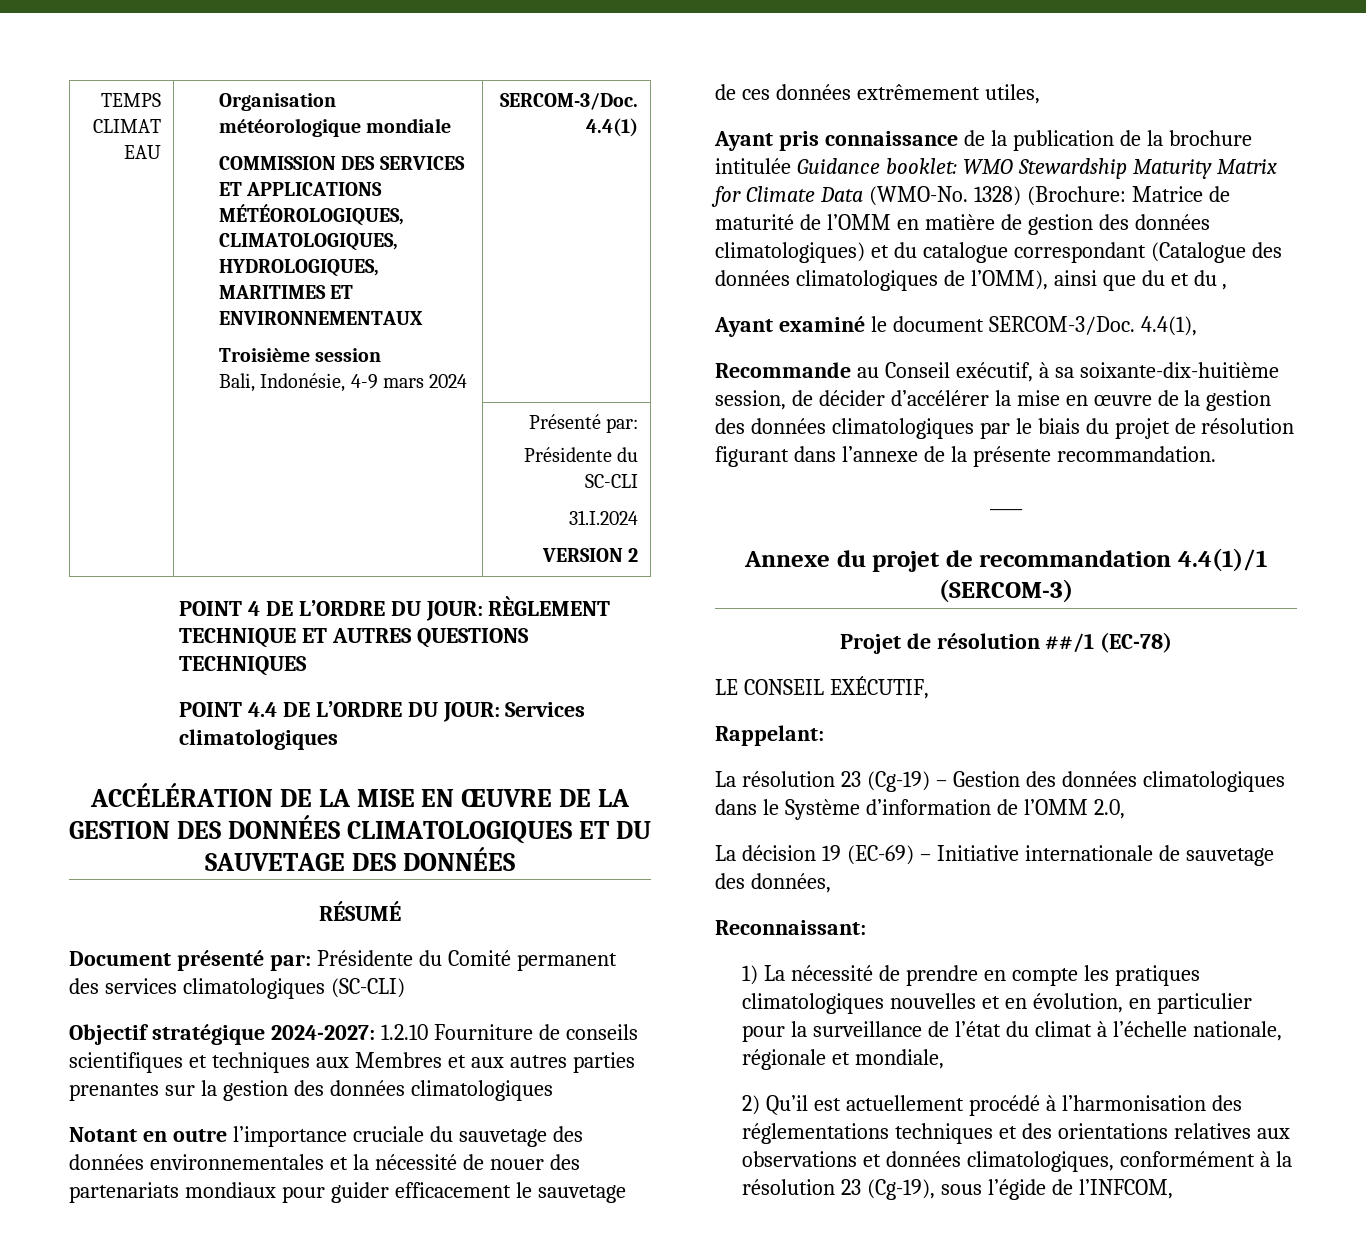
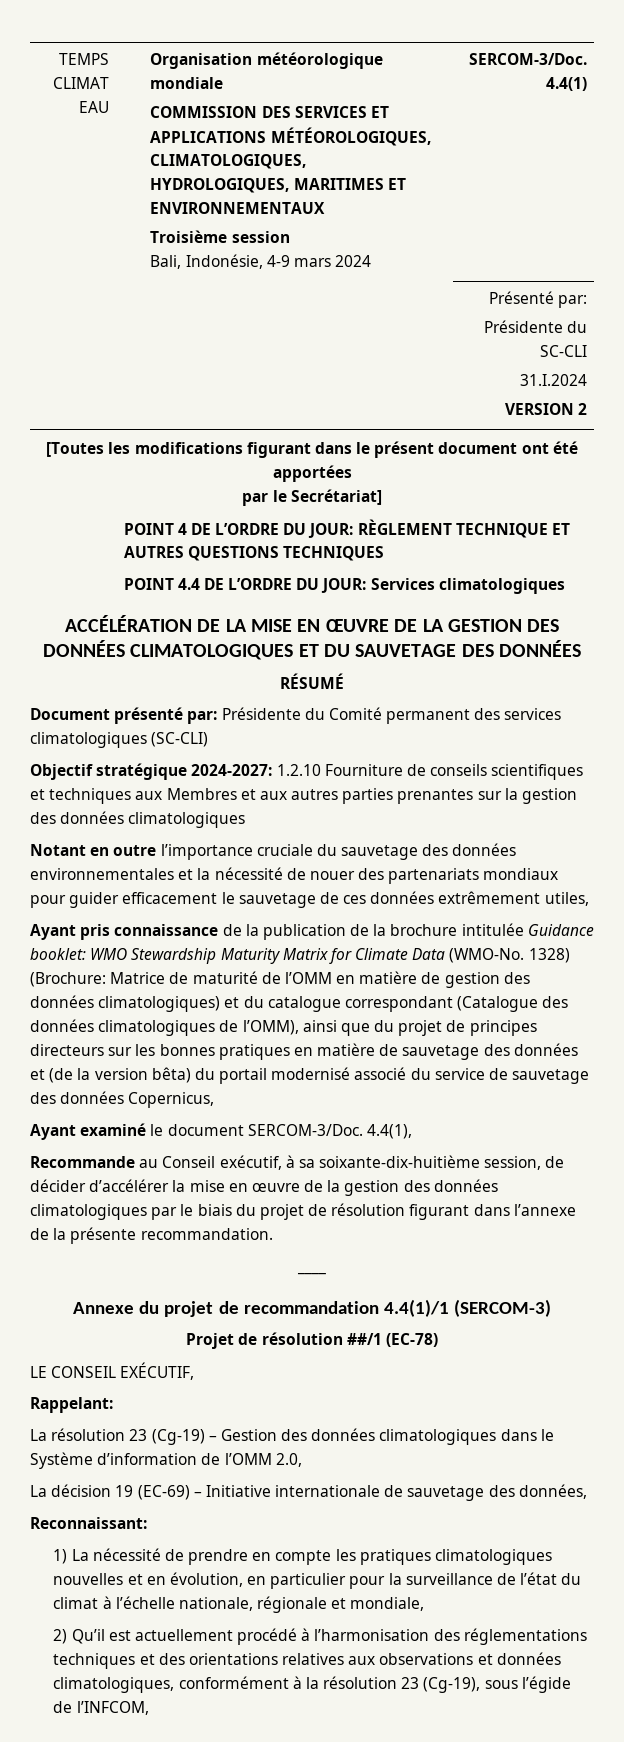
+ [Toutes les modifications figurant dans le présent document ont été apportées
+ par le Secrétariat]
- 1328) (Brochure: Matrice de maturité de l’OMM en matière de gestion des données climatologiques) et du catalogue correspondant (Catalogue des données climatologiques de l’OMM), ainsi que du et du ,
+ 1328) (Brochure: Matrice de maturité de l’OMM en matière de gestion des données climatologiques) et du catalogue correspondant (Catalogue des données climatologiques de l’OMM), ainsi que du projet de principes directeurs sur les bonnes pratiques en matière de sauvetage des données et (de la version bêta) du portail modernisé associé du service de sauvetage des données Copernicus,

